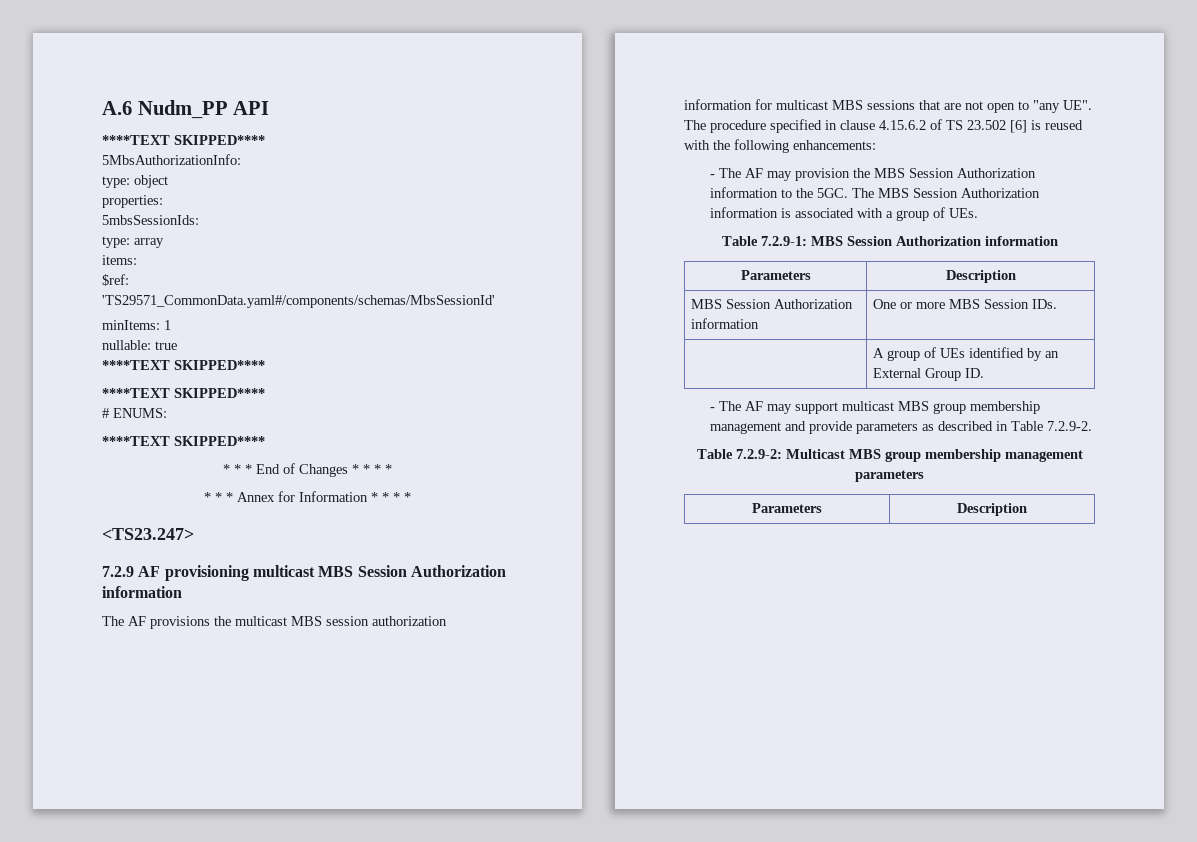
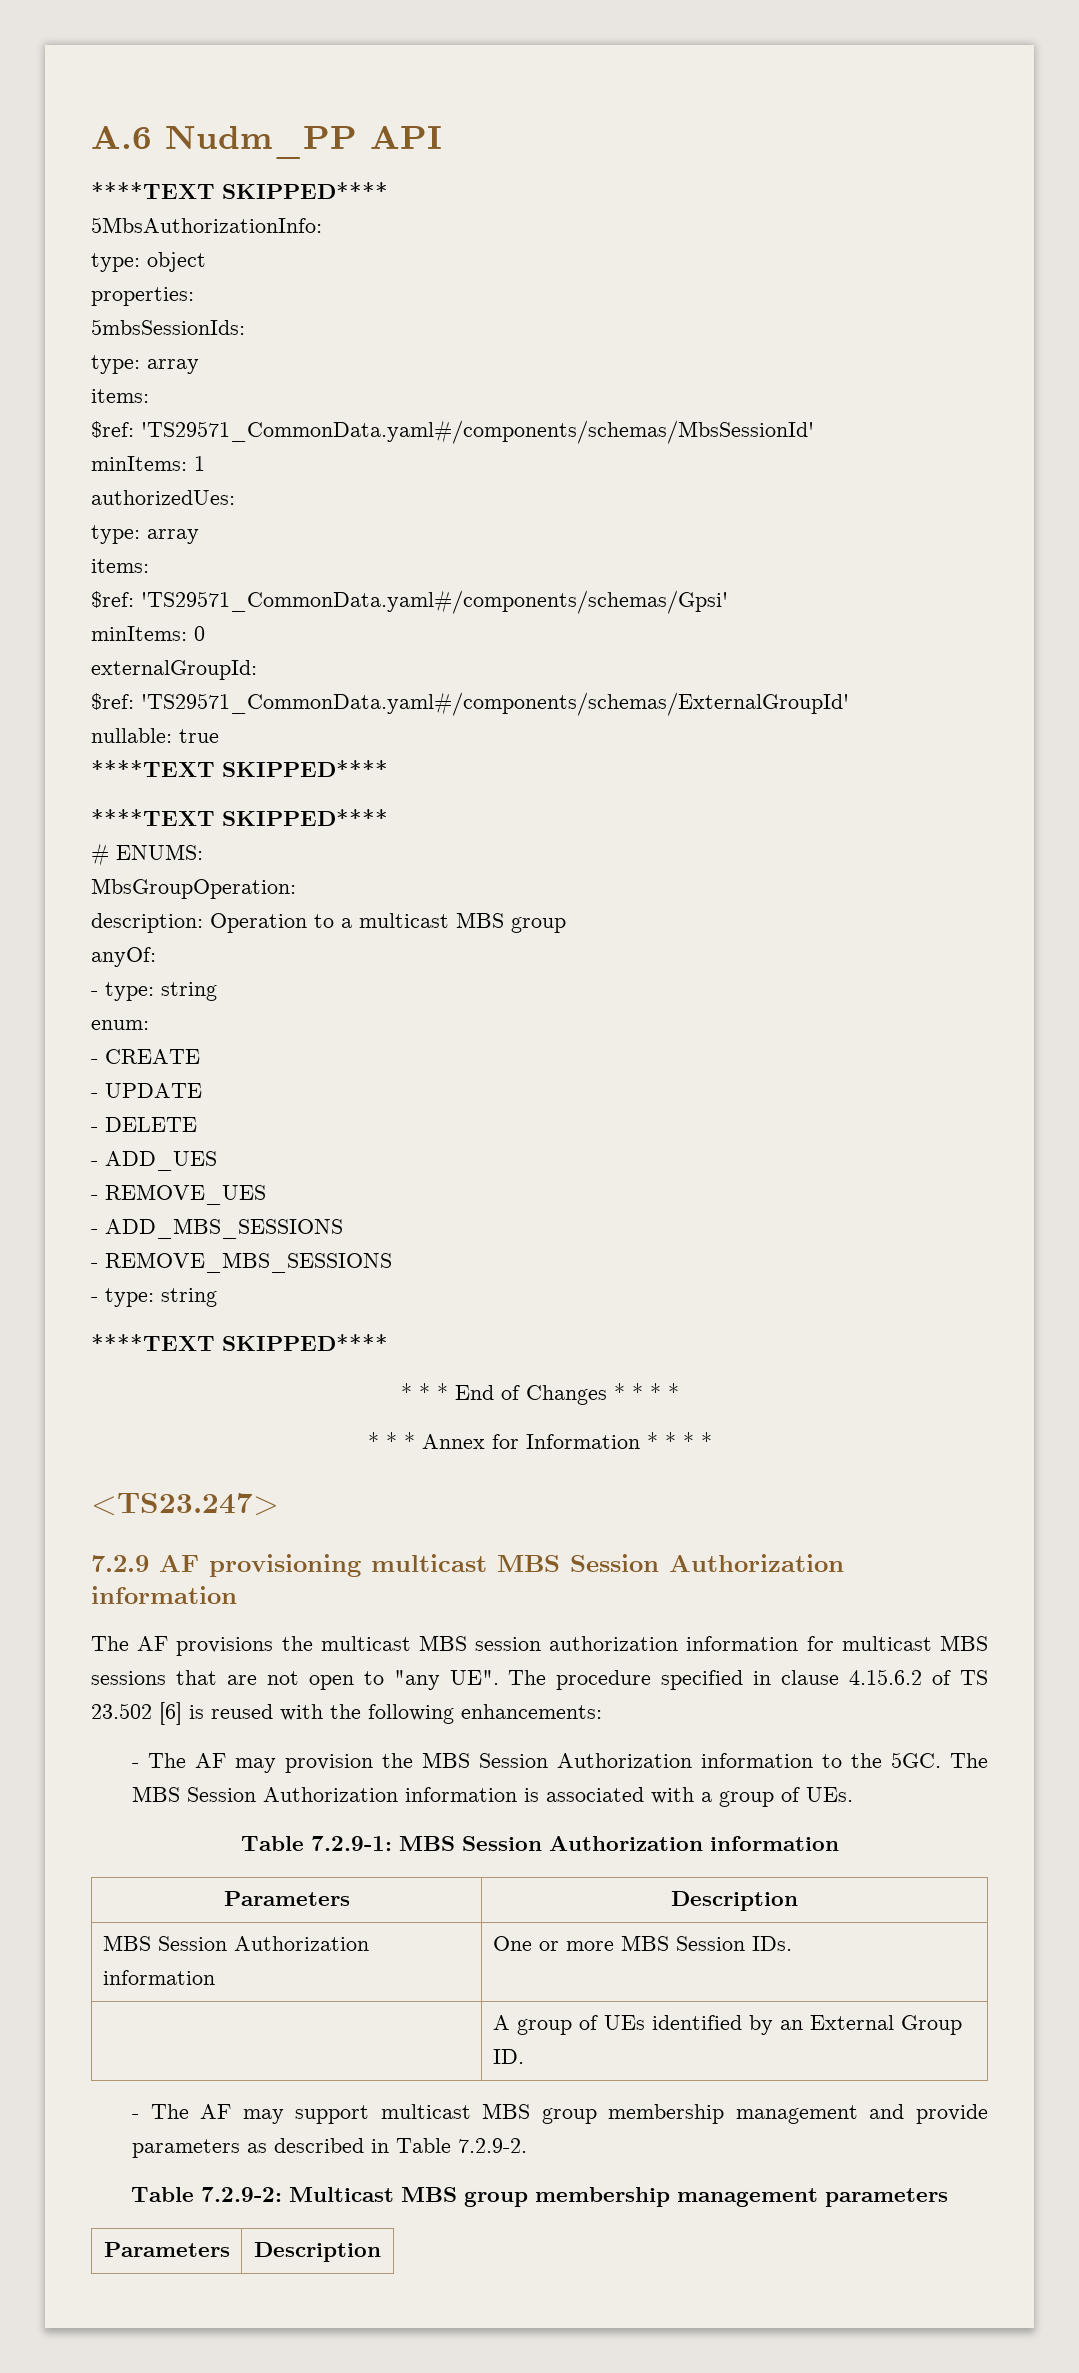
+ authorizedUes:
+ type: array
+ items:
+ $ref: 'TS29571_CommonData.yaml#/components/schemas/Gpsi'
+ minItems: 0
+ externalGroupId:
+ $ref: 'TS29571_CommonData.yaml#/components/schemas/ExternalGroupId'
+ MbsGroupOperation:
+ description: Operation to a multicast MBS group
+ anyOf:
+ - type: string
+ enum:
+ - CREATE
+ - UPDATE
+ - DELETE
+ - ADD_UES
+ - REMOVE_UES
+ - ADD_MBS_SESSIONS
+ - REMOVE_MBS_SESSIONS
+ - type: string

